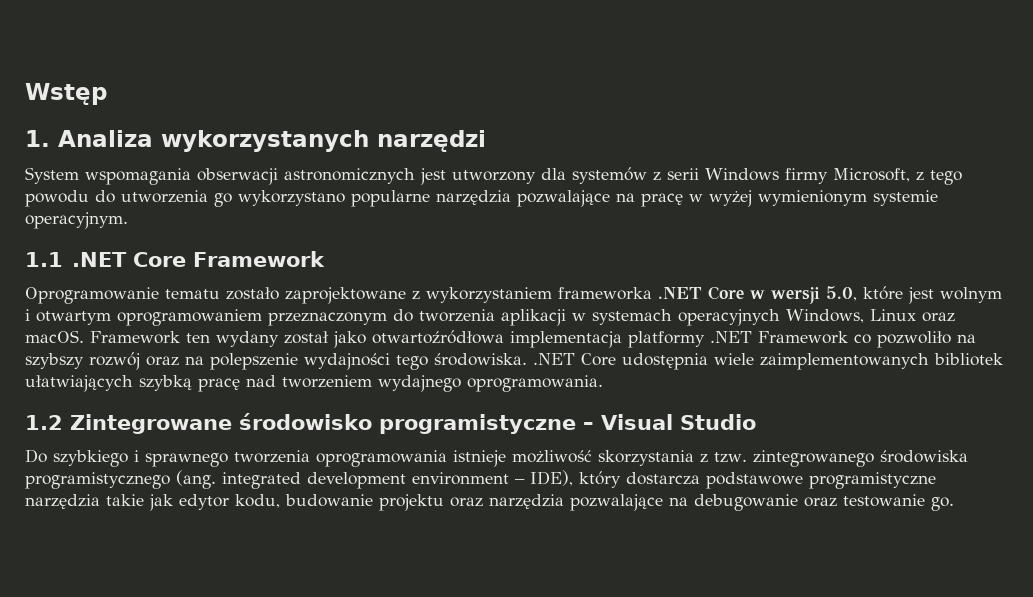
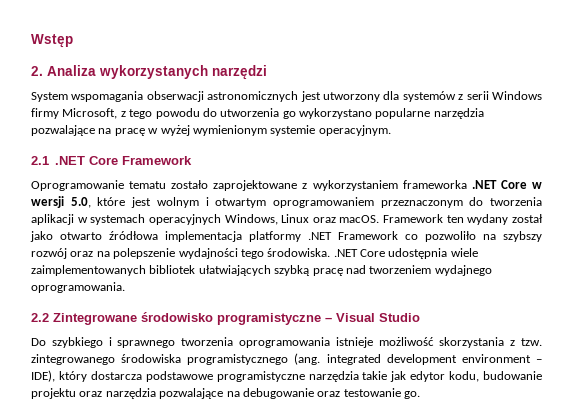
- 1. Analiza wykorzystanych narzędzi
+ 2. Analiza wykorzystanych narzędzi
- 1.1 .NET Core Framework
+ 2.1 .NET Core Framework
- Framework ten wydany został jako otwartoźródłowa implementacja platformy .NET Framework co pozwoliło na szybszy rozwój oraz na polepszenie wydajności tego środowiska. .NET Core udostępnia wiele zaimplementowanych bibliotek ułatwiających szybką pracę nad tworzeniem wydajnego oprogramowania.
+ Framework ten wydany został jako otwarto źródłowa implementacja platformy .NET Framework co pozwoliło na szybszy rozwój oraz na polepszenie wydajności tego środowiska. .NET Core udostępnia wiele zaimplementowanych bibliotek ułatwiających szybką pracę nad tworzeniem wydajnego oprogramowania.
- 1.2 Zintegrowane środowisko programistyczne – Visual Studio
+ 2.2 Zintegrowane środowisko programistyczne – Visual Studio

